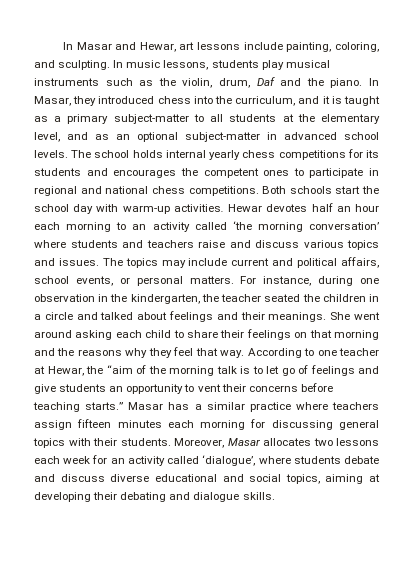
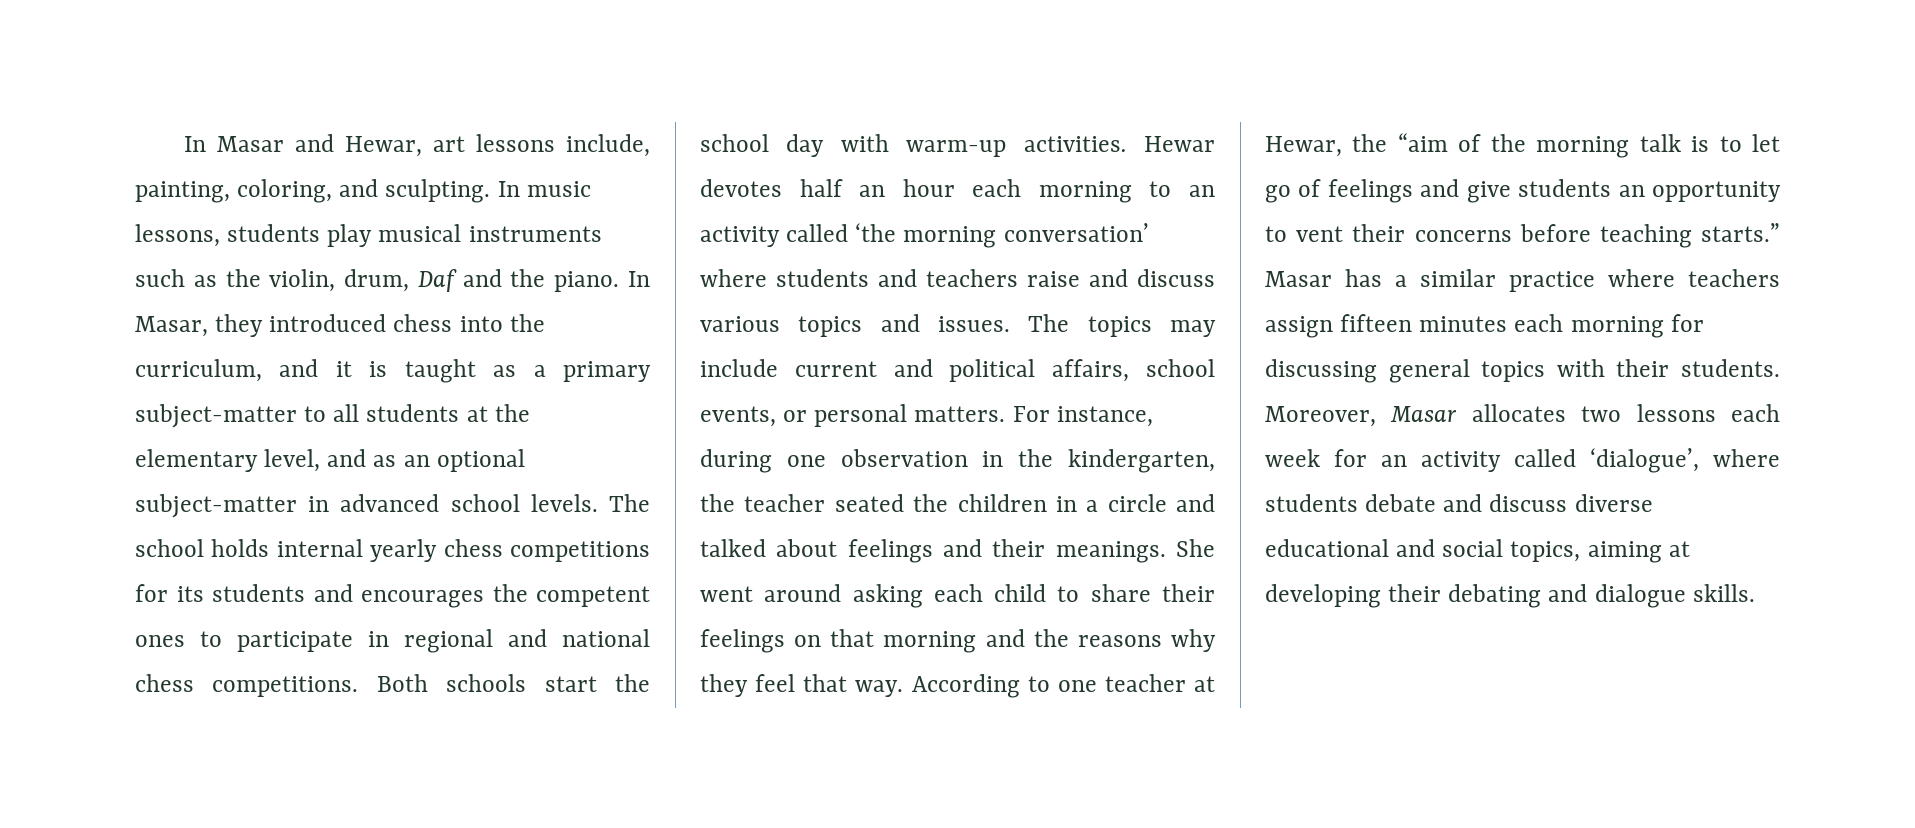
- In Masar and Hewar, art lessons include painting, coloring, and sculpting.
+ In Masar and Hewar, art lessons include, painting, coloring, and sculpting.

